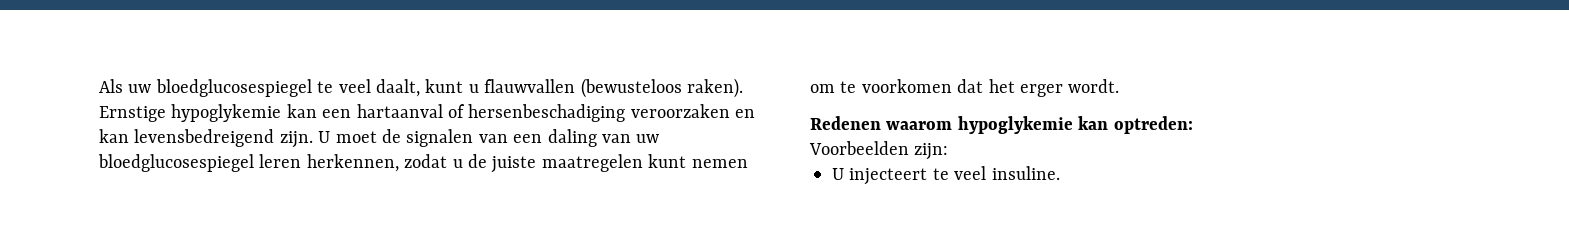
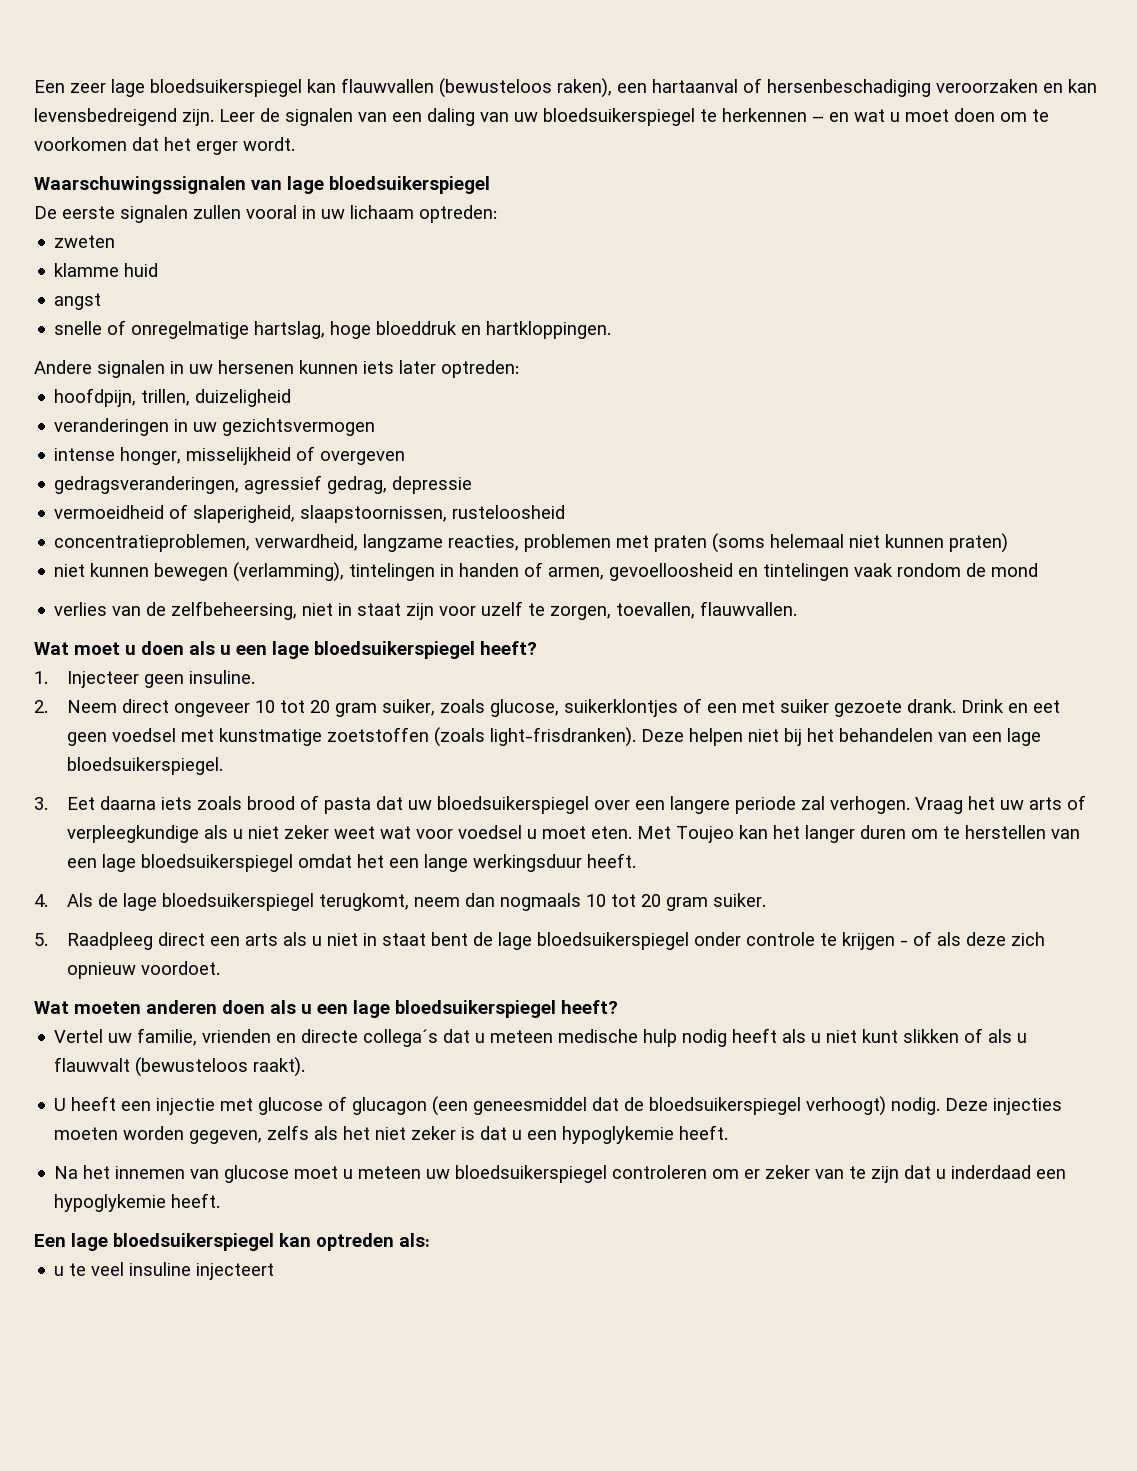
- Als uw bloedglucosespiegel te veel daalt, kunt u flauwvallen (bewusteloos raken). Ernstige hypoglykemie kan een hartaanval of hersenbeschadiging veroorzaken en kan levensbedreigend zijn.
+ Een zeer lage bloedsuikerspiegel kan flauwvallen (bewusteloos raken), een hartaanval of hersenbeschadiging veroorzaken en kan levensbedreigend zijn.
- U moet de signalen van een daling van uw bloedglucosespiegel leren herkennen, zodat u de juiste maatregelen kunt nemen om te voorkomen dat het erger wordt.
+ Leer de signalen van een daling van uw bloedsuikerspiegel te herkennen – en wat u moet doen om te voorkomen dat het erger wordt.
- Redenen waarom hypoglykemie kan optreden:
- Voorbeelden zijn:
- U injecteert te veel insuline.
+ Waarschuwingssignalen van lage bloedsuikerspiegel
+ De eerste signalen zullen vooral in uw lichaam optreden:
+ zweten
+ klamme huid
+ angst
+ snelle of onregelmatige hartslag, hoge bloeddruk en hartkloppingen.
+ Andere signalen in uw hersenen kunnen iets later optreden:
+ hoofdpijn, trillen, duizeligheid
+ veranderingen in uw gezichtsvermogen
+ intense honger, misselijkheid of overgeven
+ gedragsveranderingen, agressief gedrag, depressie
+ vermoeidheid of slaperigheid, slaapstoornissen, rusteloosheid
+ concentratieproblemen, verwardheid, langzame reacties, problemen met praten (soms helemaal niet kunnen praten)
+ niet kunnen bewegen (verlamming), tintelingen in handen of armen, gevoelloosheid en tintelingen vaak rondom de mond
+ verlies van de zelfbeheersing, niet in staat zijn voor uzelf te zorgen, toevallen, flauwvallen.
+ Wat moet u doen als u een lage bloedsuikerspiegel heeft?
+ 1. Injecteer geen insuline.
+ 2. Neem direct ongeveer 10 tot 20 gram suiker, zoals glucose, suikerklontjes of een met suiker gezoete drank. Drink en eet geen voedsel met kunstmatige zoetstoffen (zoals light-frisdranken). Deze helpen niet bij het behandelen van een lage bloedsuikerspiegel.
+ 3. Eet daarna iets zoals brood of pasta dat uw bloedsuikerspiegel over een langere periode zal verhogen. Vraag het uw arts of verpleegkundige als u niet zeker weet wat voor voedsel u moet eten. Met Toujeo kan het langer duren om te herstellen van een lage bloedsuikerspiegel omdat het een lange werkingsduur heeft.
+ 4. Als de lage bloedsuikerspiegel terugkomt, neem dan nogmaals 10 tot 20 gram suiker.
+ 5. Raadpleeg direct een arts als u niet in staat bent de lage bloedsuikerspiegel onder controle te krijgen - of als deze zich opnieuw voordoet.
+ Wat moeten anderen doen als u een lage bloedsuikerspiegel heeft?
+ Vertel uw familie, vrienden en directe collega´s dat u meteen medische hulp nodig heeft als u niet kunt slikken of als u flauwvalt (bewusteloos raakt).
+ U heeft een injectie met glucose of glucagon (een geneesmiddel dat de bloedsuikerspiegel verhoogt) nodig. Deze injecties moeten worden gegeven, zelfs als het niet zeker is dat u een hypoglykemie heeft.
+ Na het innemen van glucose moet u meteen uw bloedsuikerspiegel controleren om er zeker van te zijn dat u inderdaad een hypoglykemie heeft.
+ Een lage bloedsuikerspiegel kan optreden als:
+ u te veel insuline injecteert

